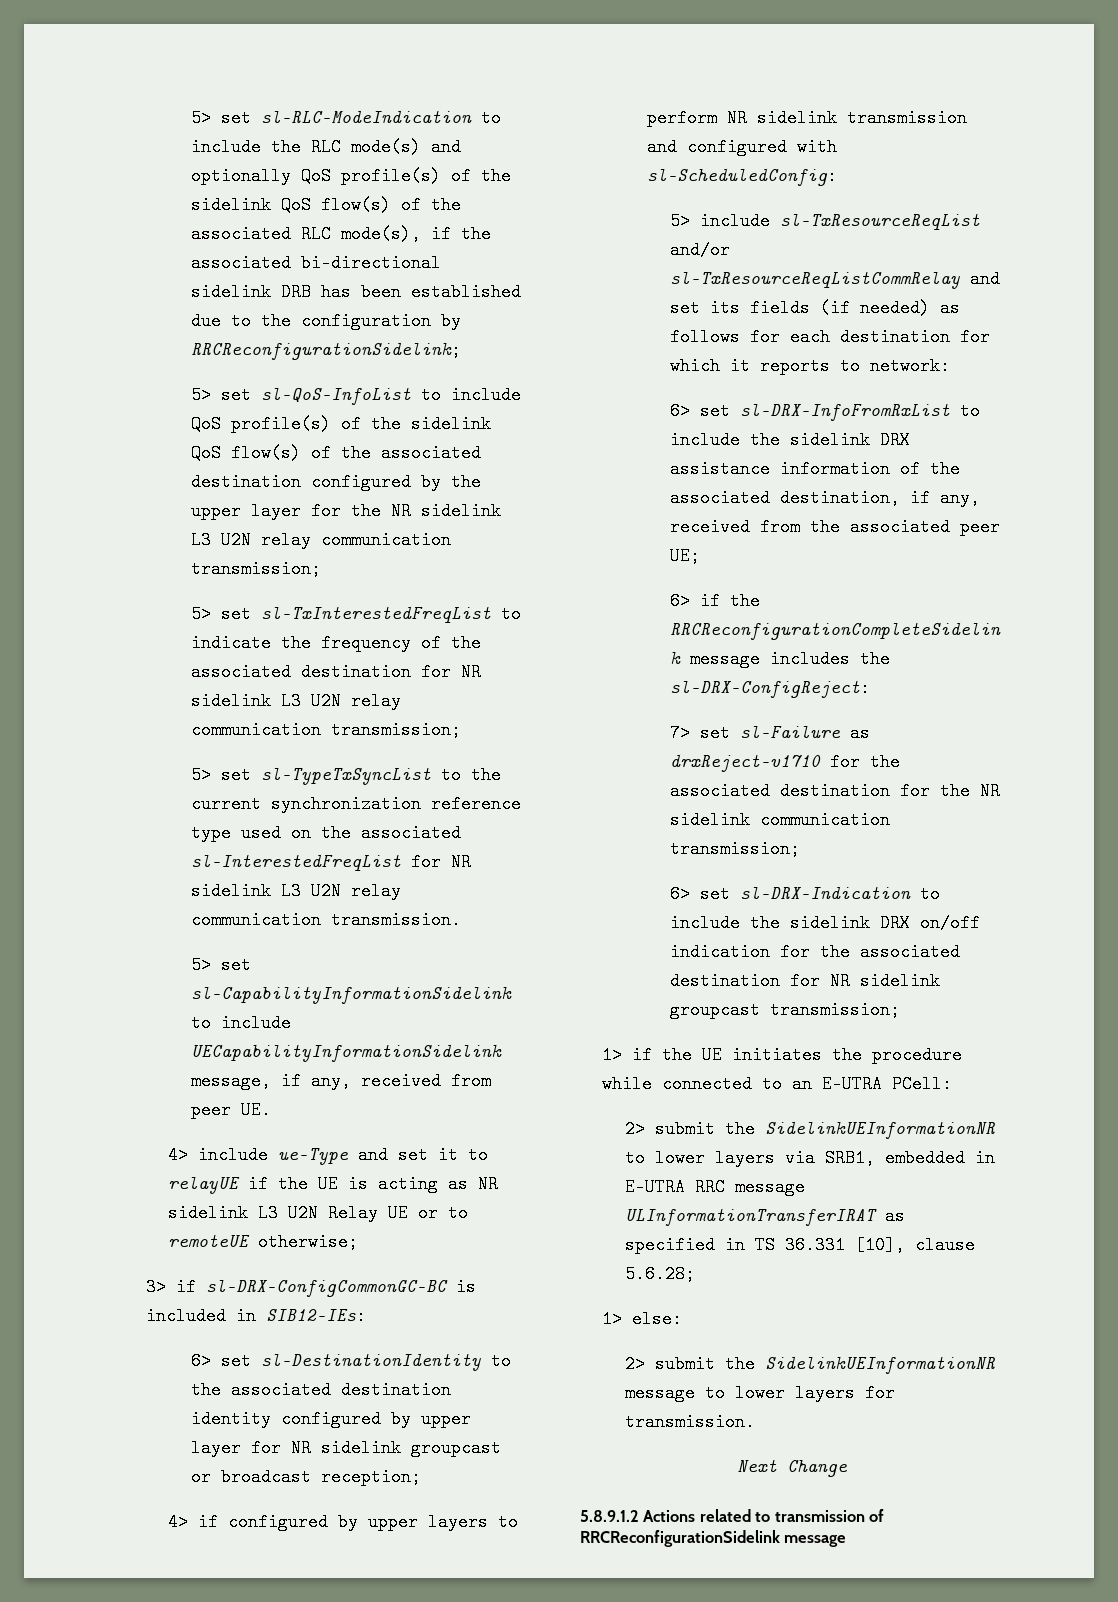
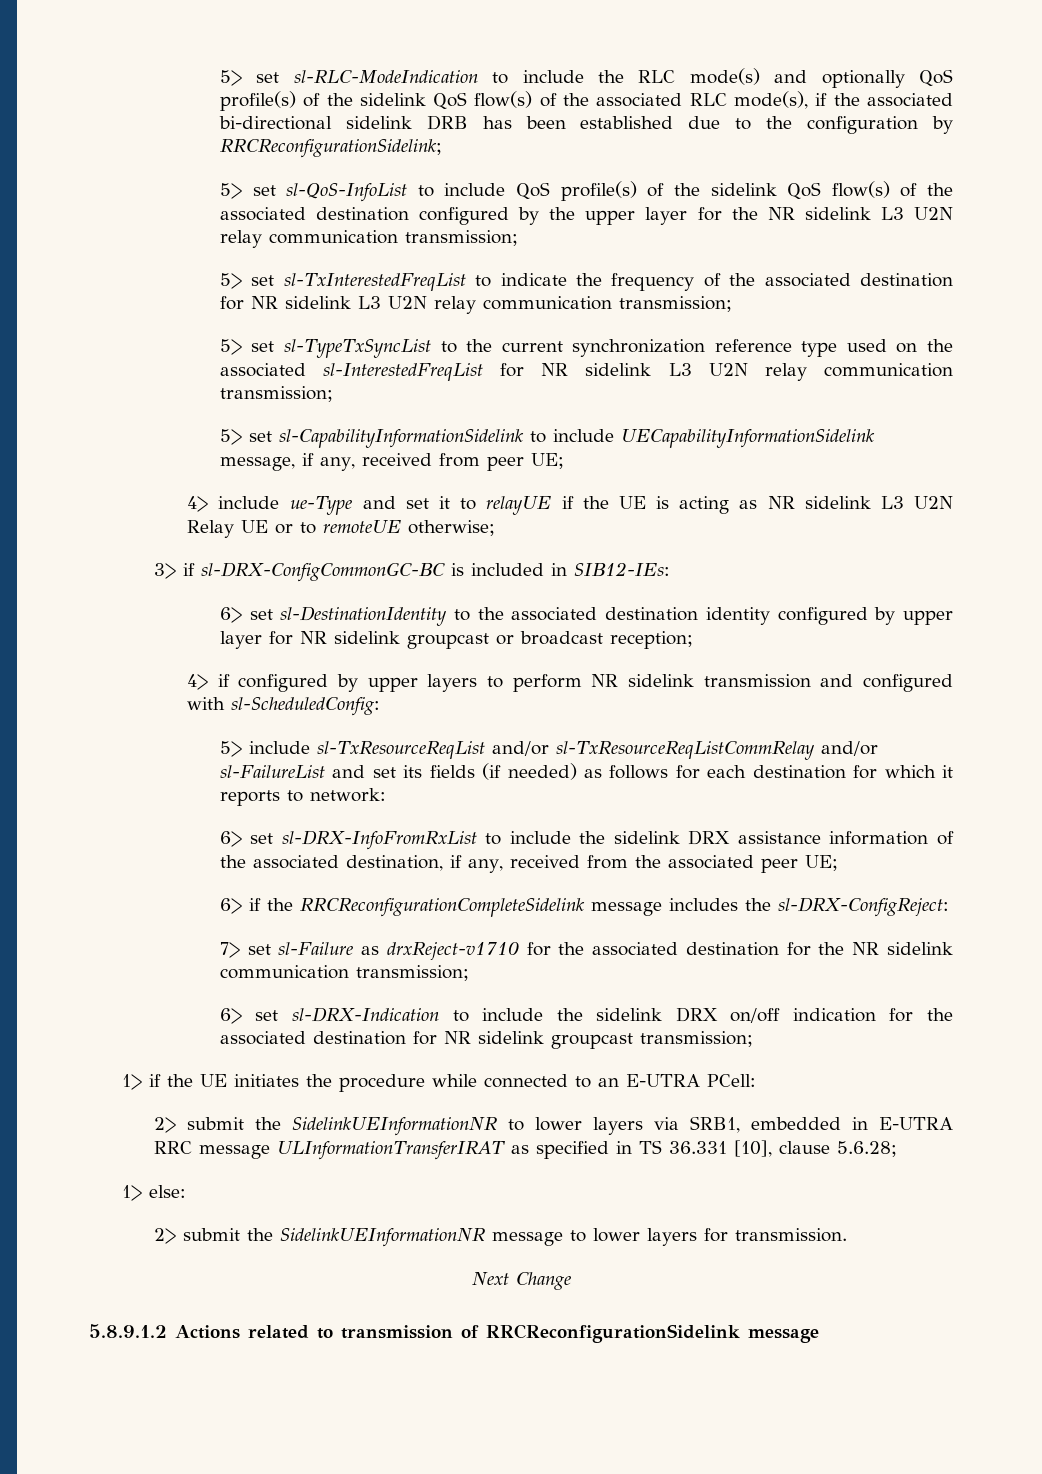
- 5> set sl-TypeTxSyncList to the current synchronization reference type used on the associated sl-InterestedFreqList for NR sidelink L3 U2N relay communication transmission.
+ 5> set sl-TypeTxSyncList to the current synchronization reference type used on the associated sl-InterestedFreqList for NR sidelink L3 U2N relay communication transmission;
- 5> set sl-CapabilityInformationSidelink to include UECapabilityInformationSidelink message, if any, received from peer UE.
+ 5> set sl-CapabilityInformationSidelink to include UECapabilityInformationSidelink message, if any, received from peer UE;
- 5> include sl-TxResourceReqList and/or sl-TxResourceReqListCommRelay and set its fields (if needed) as follows for each destination for which it reports to network:
+ 5> include sl-TxResourceReqList and/or sl-TxResourceReqListCommRelay and/or sl-FailureList and set its fields (if needed) as follows for each destination for which it reports to network:

